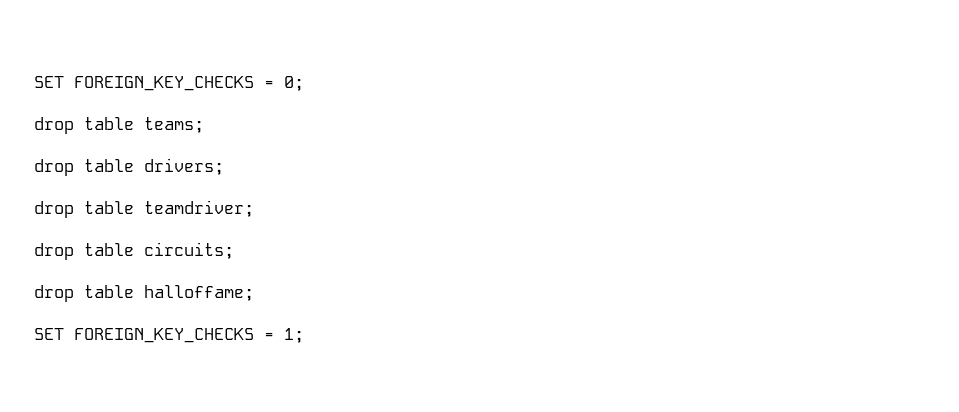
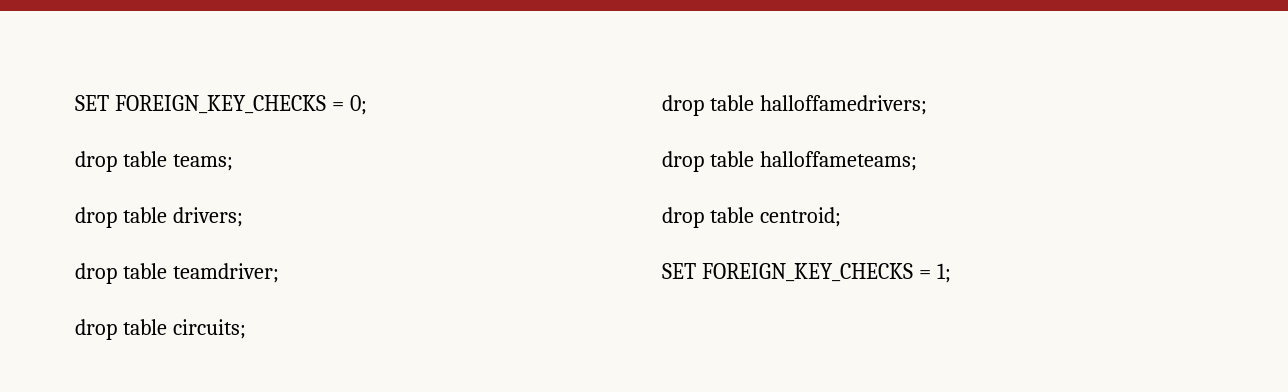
- drop table halloffame;
+ drop table halloffamedrivers;
+ drop table halloffameteams;
+ drop table centroid;

